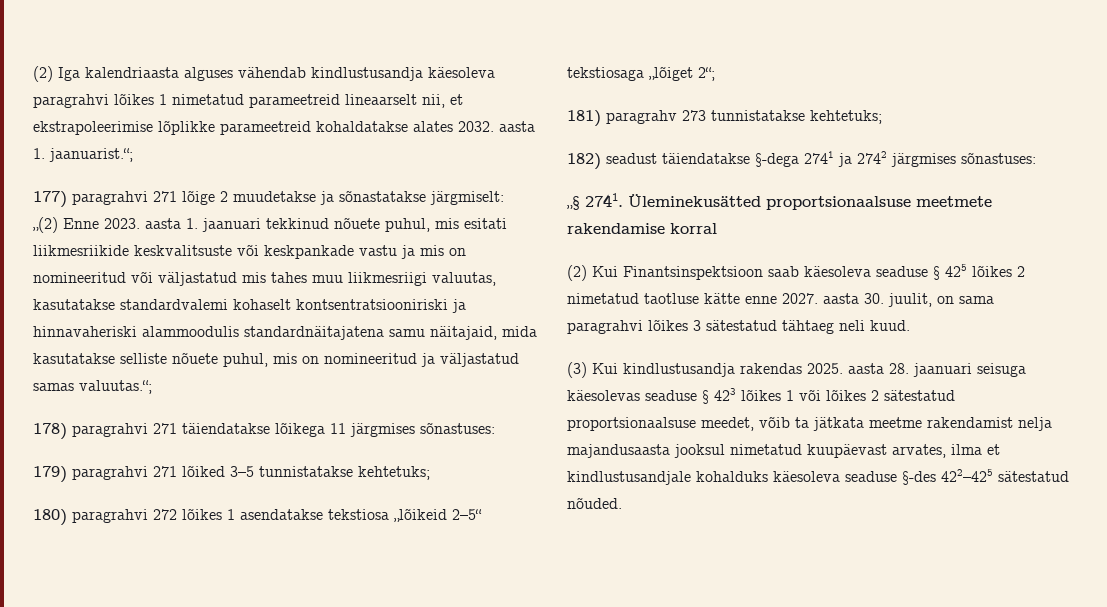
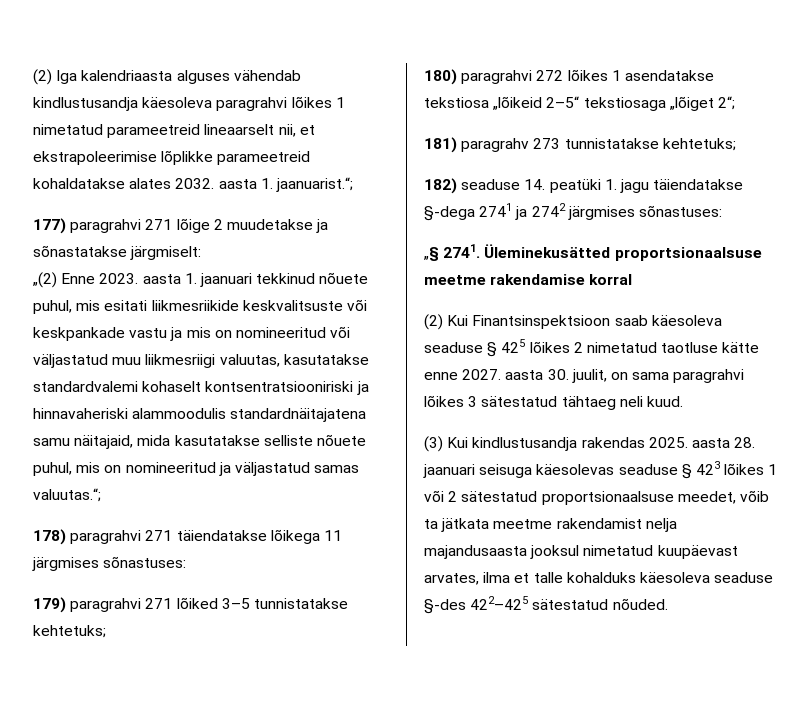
- „(2) Enne 2023. aasta 1. jaanuari tekkinud nõuete puhul, mis esitati liikmesriikide keskvalitsuste või keskpankade vastu ja mis on nomineeritud või väljastatud mis tahes muu liikmesriigi valuutas, kasutatakse standardvalemi kohaselt kontsentratsiooniriski ja hinnavaheriski alammoodulis standardnäitajatena samu näitajaid, mida kasutatakse selliste nõuete puhul, mis on nomineeritud ja väljastatud samas valuutas.“;
+ „(2) Enne 2023. aasta 1. jaanuari tekkinud nõuete puhul, mis esitati liikmesriikide keskvalitsuste või keskpankade vastu ja mis on nomineeritud või väljastatud muu liikmesriigi valuutas, kasutatakse standardvalemi kohaselt kontsentratsiooniriski ja hinnavaheriski alammoodulis standardnäitajatena samu näitajaid, mida kasutatakse selliste nõuete puhul, mis on nomineeritud ja väljastatud samas valuutas.“;
- 182) seadust täiendatakse §-dega 2741 ja 2742 järgmises sõnastuses:
+ 182) seaduse 14. peatüki 1. jagu täiendatakse §-dega 2741 ja 2742 järgmises sõnastuses:
- Üleminekusätted proportsionaalsuse meetmete rakendamise korral
+ Üleminekusätted proportsionaalsuse meetme rakendamise korral
- (3) Kui kindlustusandja rakendas 2025. aasta 28. jaanuari seisuga käesolevas seaduse § 423 lõikes 1 või lõikes 2 sätestatud proportsionaalsuse meedet, võib ta jätkata meetme rakendamist nelja majandusaasta jooksul nimetatud kuupäevast arvates, ilma et kindlustusandjale kohalduks käesoleva seaduse §-des 422–425 sätestatud nõuded.
+ (3) Kui kindlustusandja rakendas 2025. aasta 28. jaanuari seisuga käesolevas seaduse § 423 lõikes 1 või 2 sätestatud proportsionaalsuse meedet, võib ta jätkata meetme rakendamist nelja majandusaasta jooksul nimetatud kuupäevast arvates, ilma et talle kohalduks käesoleva seaduse §-des 422–425 sätestatud nõuded.

